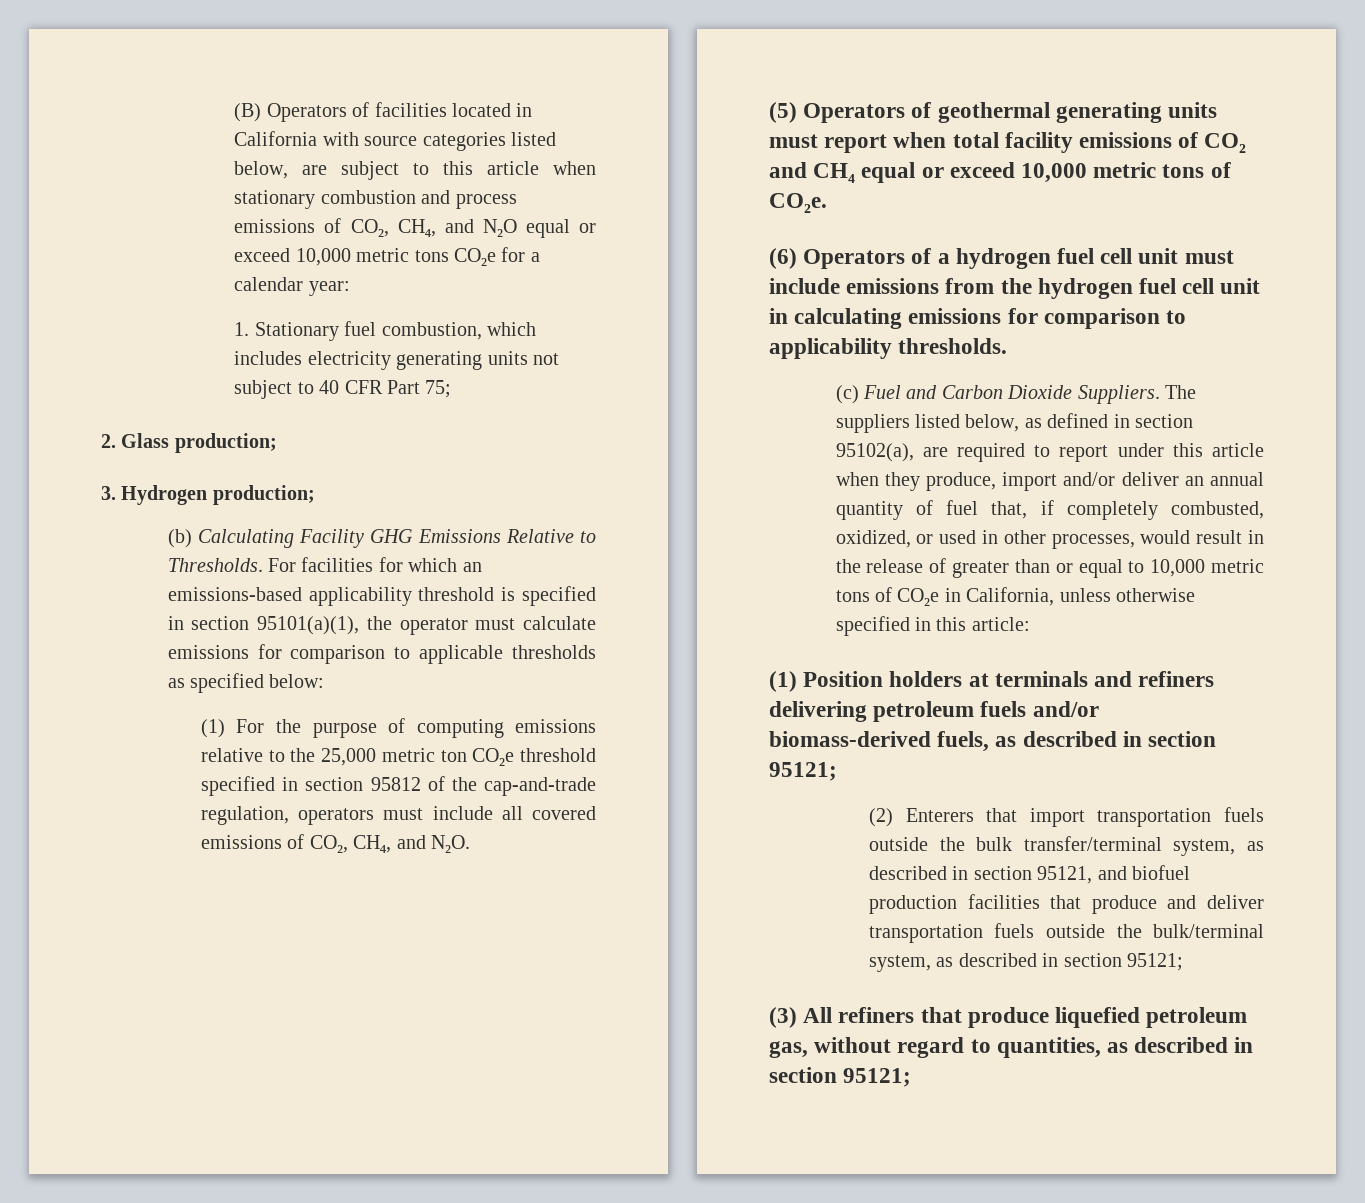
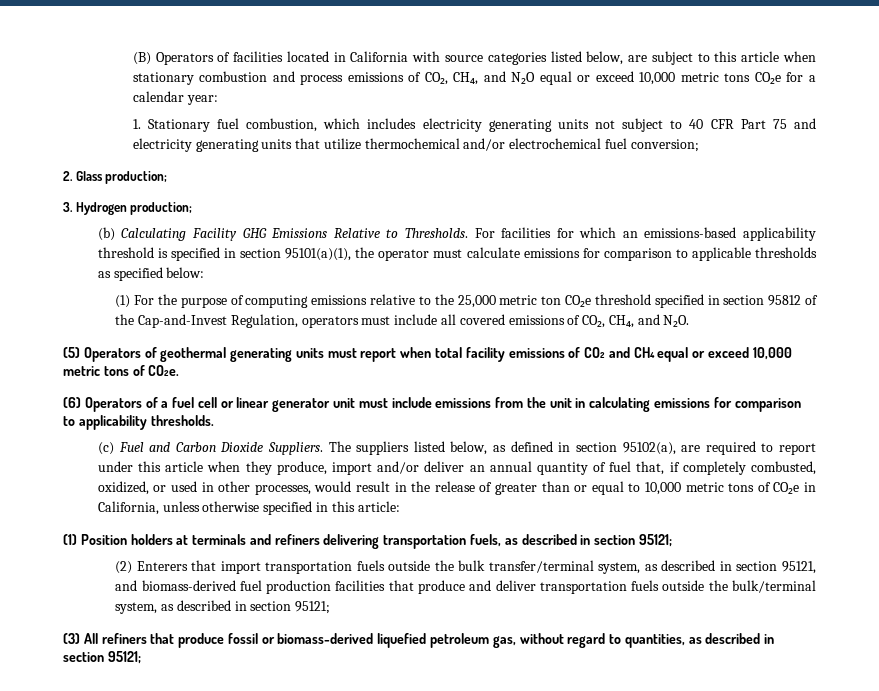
- 1. Stationary fuel combustion, which includes electricity generating units not subject to 40 CFR Part 75;
+ 1. Stationary fuel combustion, which includes electricity generating units not subject to 40 CFR Part 75 and electricity generating units that utilize thermochemical and/or electrochemical fuel conversion;
- (1) For the purpose of computing emissions relative to the 25,000 metric ton CO₂e threshold specified in section 95812 of the cap-and-trade regulation, operators must include all covered emissions of CO₂, CH₄, and N₂O.
+ (1) For the purpose of computing emissions relative to the 25,000 metric ton CO₂e threshold specified in section 95812 of the Cap-and-Invest Regulation, operators must include all covered emissions of CO₂, CH₄, and N₂O.
- (6) Operators of a hydrogen fuel cell unit must include emissions from the hydrogen fuel cell unit in calculating emissions for comparison to applicability thresholds.
+ (6) Operators of a fuel cell or linear generator unit must include emissions from the unit in calculating emissions for comparison to applicability thresholds.
- (1) Position holders at terminals and refiners delivering petroleum fuels and/or biomass-derived fuels, as described in section 95121;
+ (1) Position holders at terminals and refiners delivering transportation fuels, as described in section 95121;
- (2) Enterers that import transportation fuels outside the bulk transfer/terminal system, as described in section 95121, and biofuel production facilities that produce and deliver transportation fuels outside the bulk/terminal system, as described in section 95121;
+ (2) Enterers that import transportation fuels outside the bulk transfer/terminal system, as described in section 95121, and biomass-derived fuel production facilities that produce and deliver transportation fuels outside the bulk/terminal system, as described in section 95121;
- (3) All refiners that produce liquefied petroleum gas, without regard to quantities, as described in section 95121;
+ (3) All refiners that produce fossil or biomass-derived liquefied petroleum gas, without regard to quantities, as described in section 95121;

